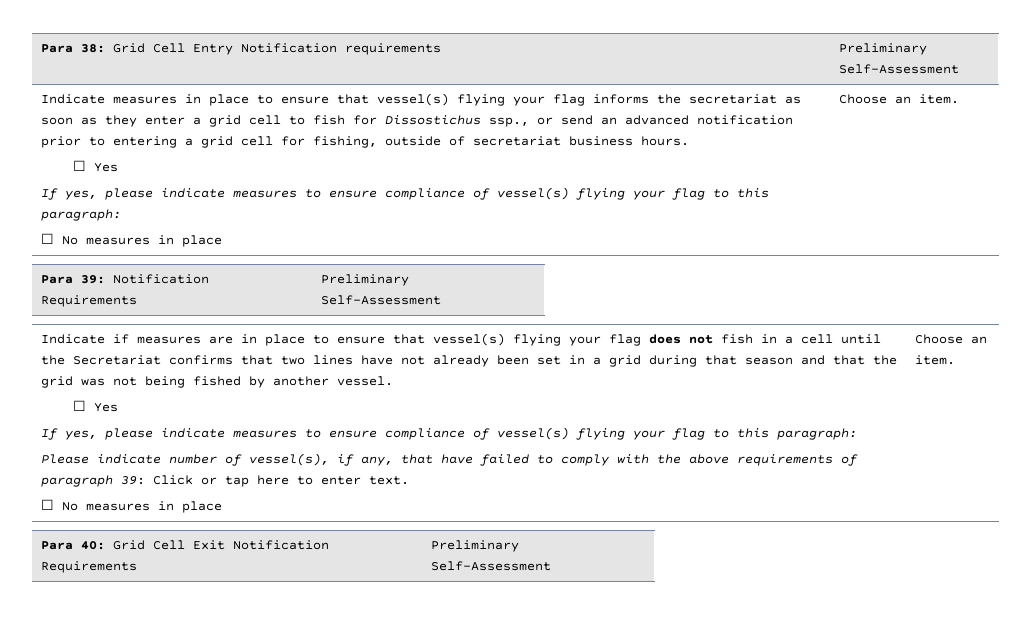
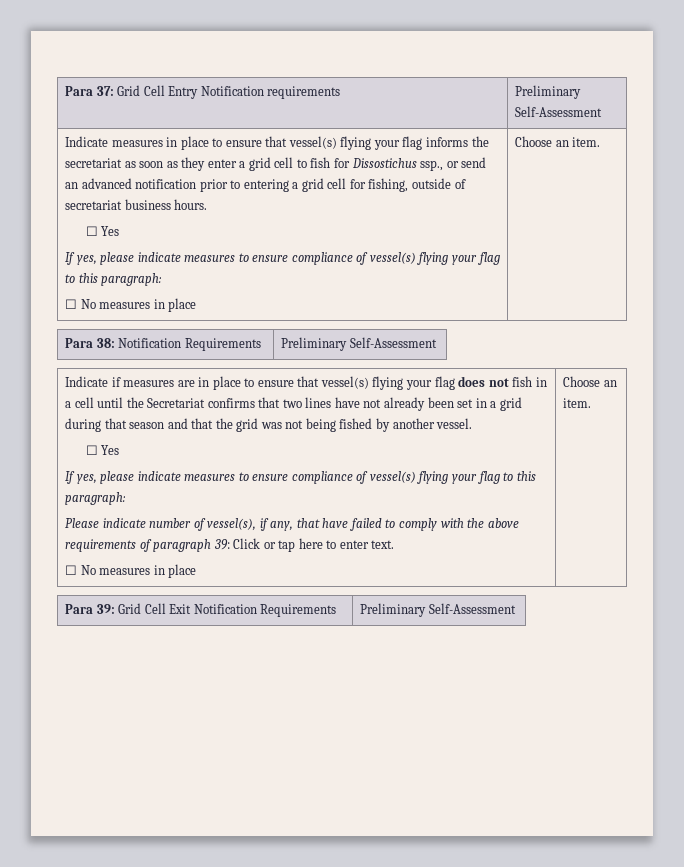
- Para 38: Grid Cell Entry Notification requirements | Preliminary Self-Assessment
+ Para 37: Grid Cell Entry Notification requirements | Preliminary Self-Assessment
- Para 39: Notification Requirements | Preliminary Self-Assessment
+ Para 38: Notification Requirements | Preliminary Self-Assessment
- Para 40: Grid Cell Exit Notification Requirements | Preliminary Self-Assessment
+ Para 39: Grid Cell Exit Notification Requirements | Preliminary Self-Assessment

